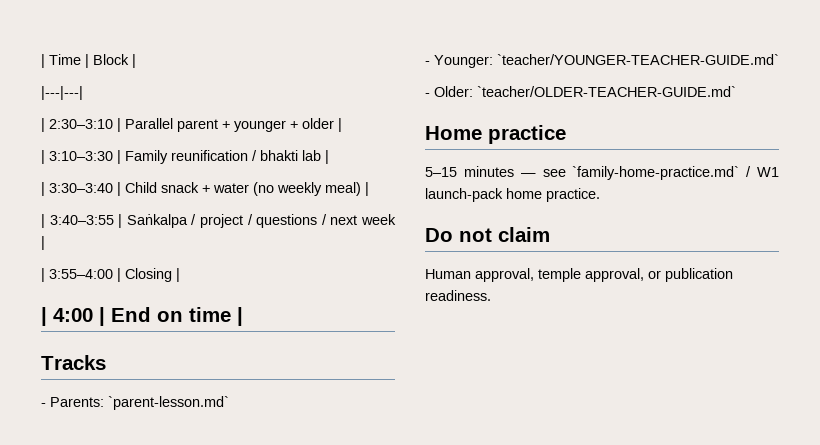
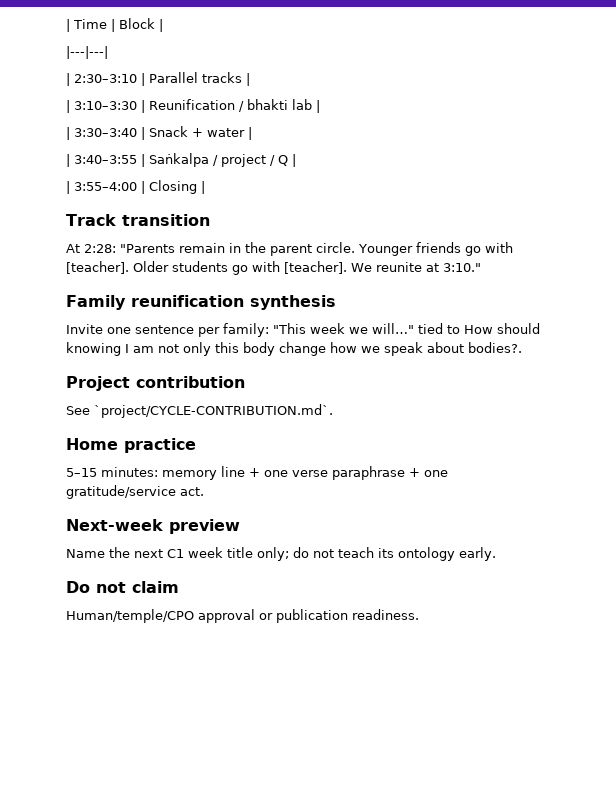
- | 2:30–3:10 | Parallel parent + younger + older |
+ | 2:30–3:10 | Parallel tracks |
- | 3:10–3:30 | Family reunification / bhakti lab |
+ | 3:10–3:30 | Reunification / bhakti lab |
- | 3:30–3:40 | Child snack + water (no weekly meal) |
+ | 3:30–3:40 | Snack + water |
- | 3:40–3:55 | Saṅkalpa / project / questions / next week |
+ | 3:40–3:55 | Saṅkalpa / project / Q |
- | 4:00 | End on time |
- Tracks
- - Parents: `parent-lesson.md`
- - Younger: `teacher/YOUNGER-TEACHER-GUIDE.md`
- - Older: `teacher/OLDER-TEACHER-GUIDE.md`
+ Track transition
+ At 2:28: "Parents remain in the parent circle. Younger friends go with [teacher]. Older students go with [teacher]. We reunite at 3:10."
+ Family reunification synthesis
+ Invite one sentence per family: "This week we will…" tied to How should knowing I am not only this body change how we speak about bodies?.
+ Project contribution
+ See `project/CYCLE-CONTRIBUTION.md`.
  Home practice
- 5–15 minutes — see `family-home-practice.md` / W1 launch-pack home practice.
+ 5–15 minutes: memory line + one verse paraphrase + one gratitude/service act.
+ Next-week preview
+ Name the next C1 week title only; do not teach its ontology early.
- Human approval, temple approval, or publication readiness.
+ Human/temple/CPO approval or publication readiness.

